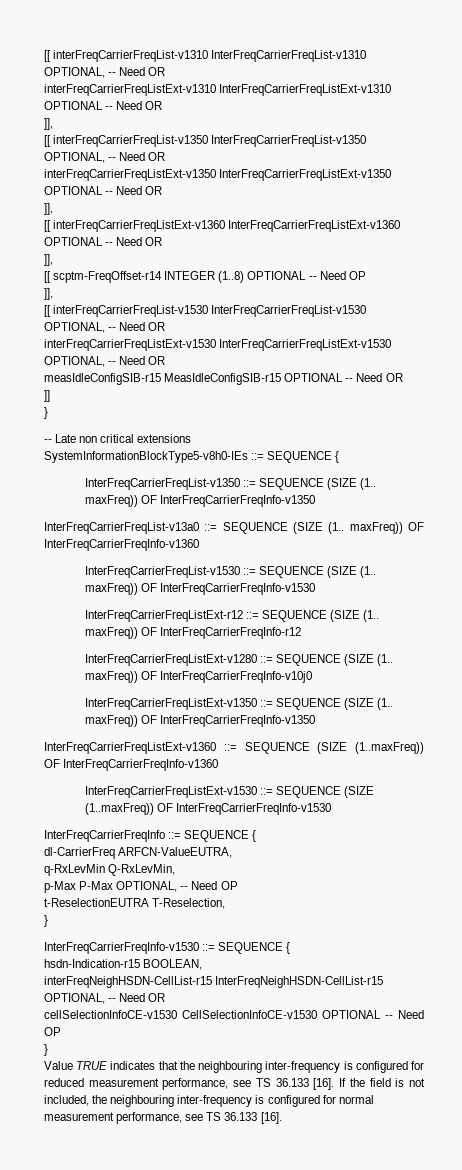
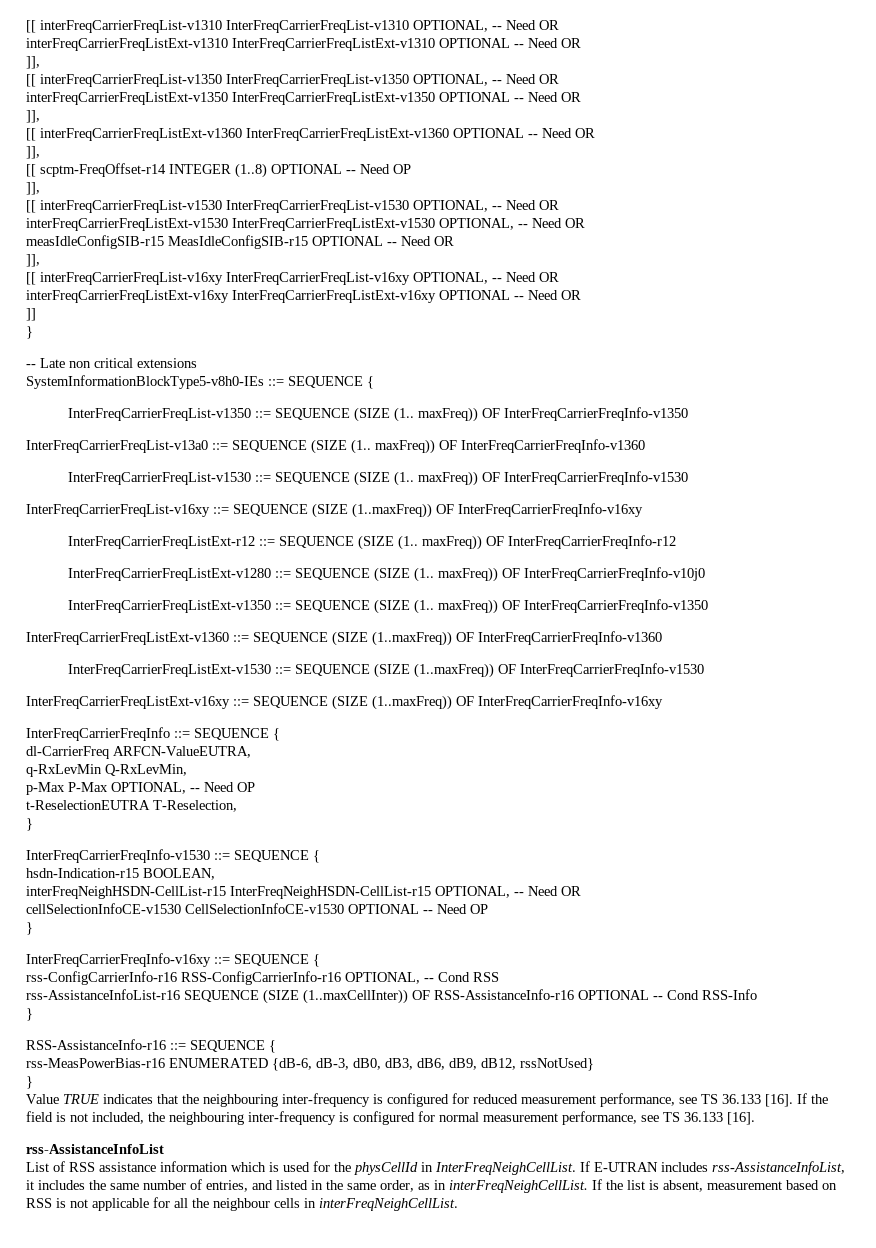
  measIdleConfigSIB-r15 MeasIdleConfigSIB-r15 OPTIONAL -- Need OR
+ ]],
+ [[ interFreqCarrierFreqList-v16xy InterFreqCarrierFreqList-v16xy OPTIONAL, -- Need OR
+ interFreqCarrierFreqListExt-v16xy InterFreqCarrierFreqListExt-v16xy OPTIONAL -- Need OR
+ InterFreqCarrierFreqList-v16xy ::= SEQUENCE (SIZE (1..maxFreq)) OF InterFreqCarrierFreqInfo-v16xy
+ InterFreqCarrierFreqListExt-v16xy ::= SEQUENCE (SIZE (1..maxFreq)) OF InterFreqCarrierFreqInfo-v16xy
+ InterFreqCarrierFreqInfo-v16xy ::= SEQUENCE {
+ rss-ConfigCarrierInfo-r16 RSS-ConfigCarrierInfo-r16 OPTIONAL, -- Cond RSS
+ rss-AssistanceInfoList-r16 SEQUENCE (SIZE (1..maxCellInter)) OF RSS-AssistanceInfo-r16 OPTIONAL -- Cond RSS-Info
+ }
+ RSS-AssistanceInfo-r16 ::= SEQUENCE {
+ rss-MeasPowerBias-r16 ENUMERATED {dB-6, dB-3, dB0, dB3, dB6, dB9, dB12, rssNotUsed}
+ }
+ rss-AssistanceInfoList
+ List of RSS assistance information which is used for the physCellId in InterFreqNeighCellList. If E-UTRAN includes rss-AssistanceInfoList, it includes the same number of entries, and listed in the same order, as in interFreqNeighCellList. If the list is absent, measurement based on RSS is not applicable for all the neighbour cells in interFreqNeighCellList.

